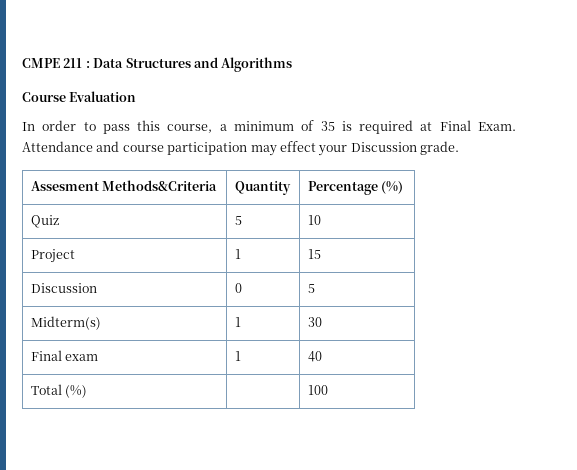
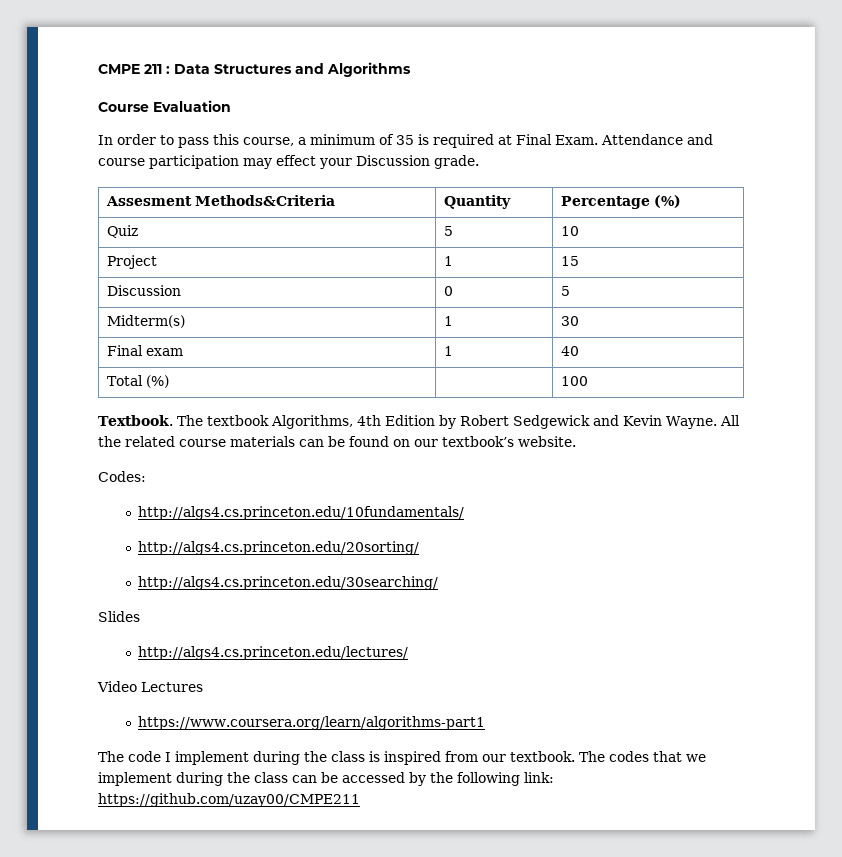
+ Textbook. The textbook Algorithms, 4th Edition by Robert Sedgewick and Kevin Wayne. All the related course materials can be found on our textbook’s website.
+ Codes:
+ http://algs4.cs.princeton.edu/10fundamentals/
+ http://algs4.cs.princeton.edu/20sorting/
+ http://algs4.cs.princeton.edu/30searching/
+ Slides
+ http://algs4.cs.princeton.edu/lectures/
+ Video Lectures
+ https://www.coursera.org/learn/algorithms-part1
+ The code I implement during the class is inspired from our textbook. The codes that we implement during the class can be accessed by the following link: https://github.com/uzay00/CMPE211

